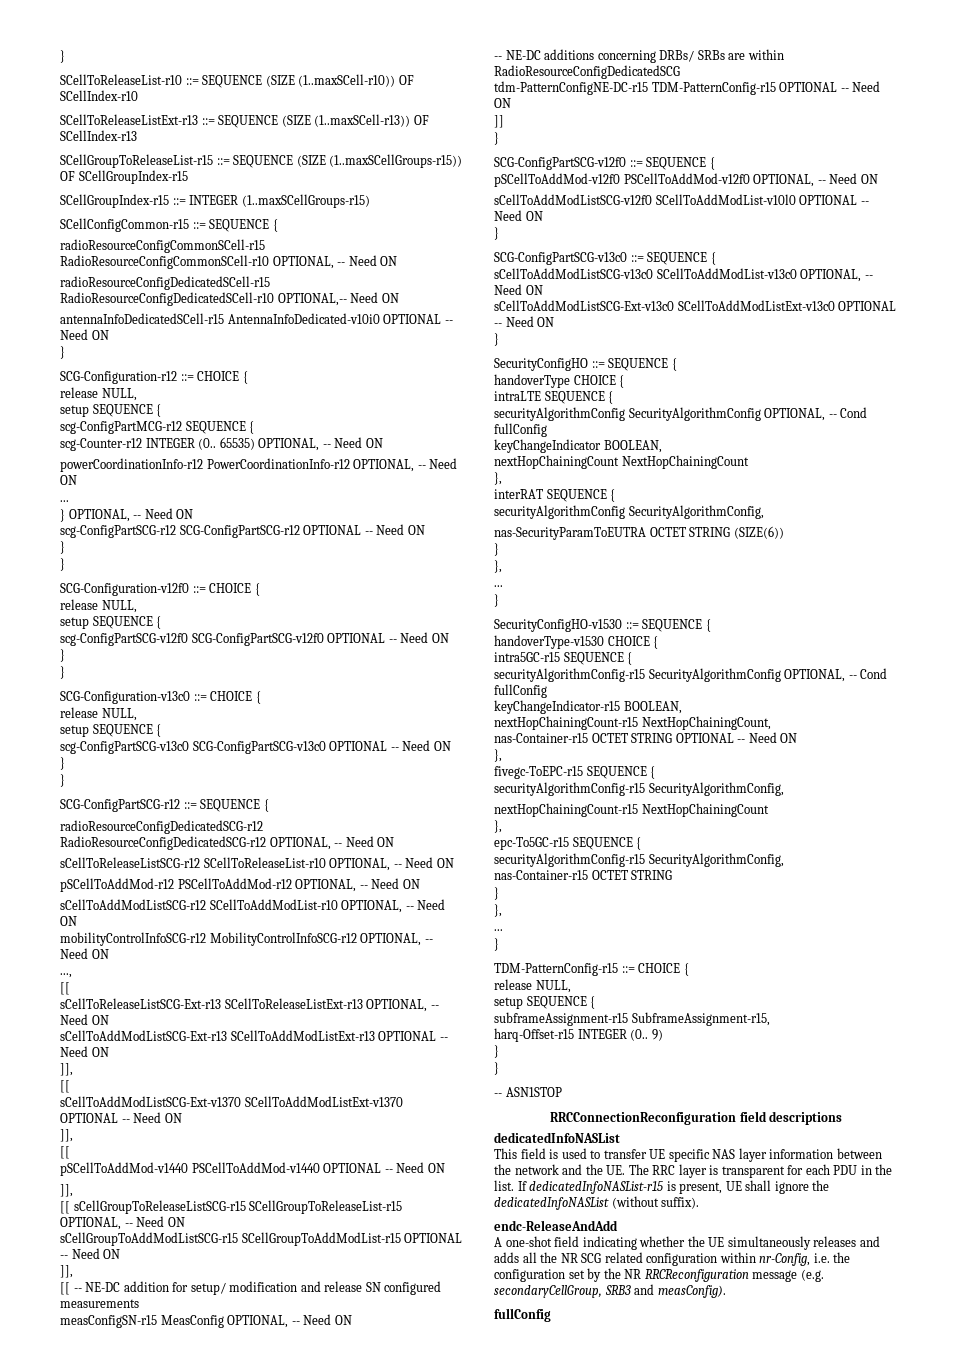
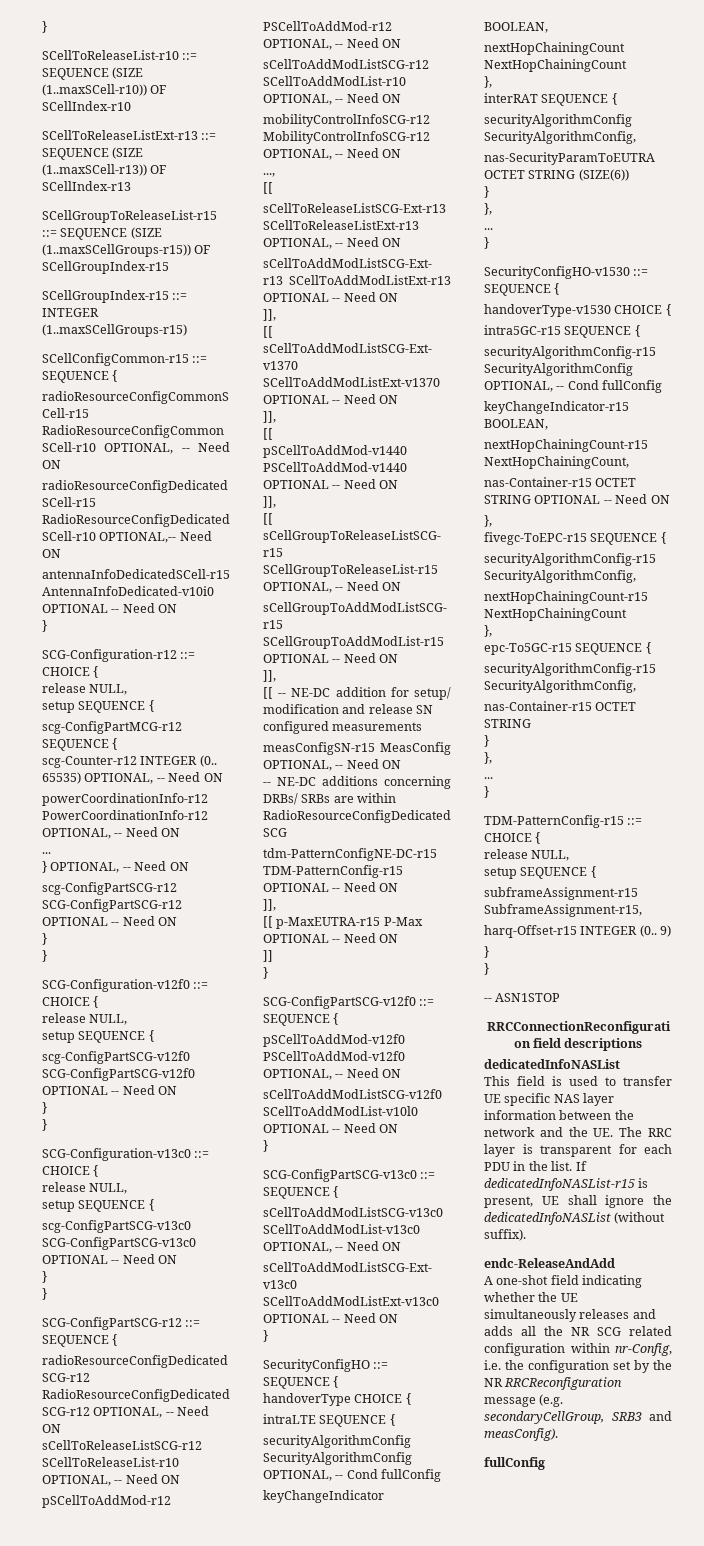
  tdm-PatternConfigNE-DC-r15 TDM-PatternConfig-r15 OPTIONAL -- Need ON
+ ]],
+ [[ p-MaxEUTRA-r15 P-Max OPTIONAL -- Need ON

